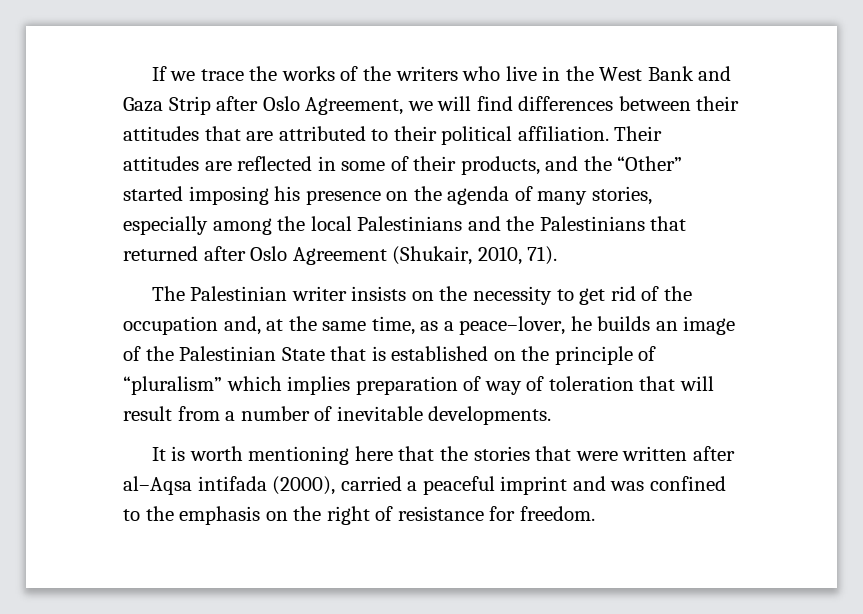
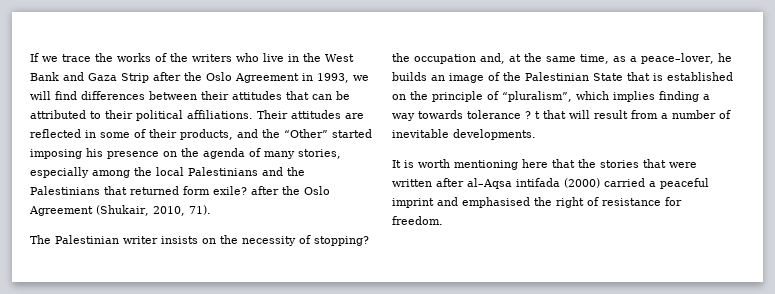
- If we trace the works of the writers who live in the West Bank and Gaza Strip after Oslo Agreement, we will find differences between their attitudes that are attributed to their political affiliation.
+ If we trace the works of the writers who live in the West Bank and Gaza Strip after the Oslo Agreement in 1993, we will find differences between their attitudes that can be attributed to their political affiliations.
- Their attitudes are reflected in some of their products, and the “Other” started imposing his presence on the agenda of many stories, especially among the local Palestinians and the Palestinians that returned after Oslo Agreement (Shukair, 2010, 71).
+ Their attitudes are reflected in some of their products, and the “Other” started imposing his presence on the agenda of many stories, especially among the local Palestinians and the Palestinians that returned form exile? after the Oslo Agreement (Shukair, 2010, 71).
- The Palestinian writer insists on the necessity to get rid of the occupation and, at the same time, as a peace–lover, he builds an image of the Palestinian State that is established on the principle of “pluralism” which implies preparation of way of toleration that will result from a number of inevitable developments.
+ The Palestinian writer insists on the necessity of stopping? the occupation and, at the same time, as a peace–lover, he builds an image of the Palestinian State that is established on the principle of “pluralism”, which implies finding a way towards tolerance ? t that will result from a number of inevitable developments.
- It is worth mentioning here that the stories that were written after al–Aqsa intifada (2000), carried a peaceful imprint and was confined to the emphasis on the right of resistance for freedom.
+ It is worth mentioning here that the stories that were written after al–Aqsa intifada (2000) carried a peaceful imprint and emphasised the right of resistance for freedom.

